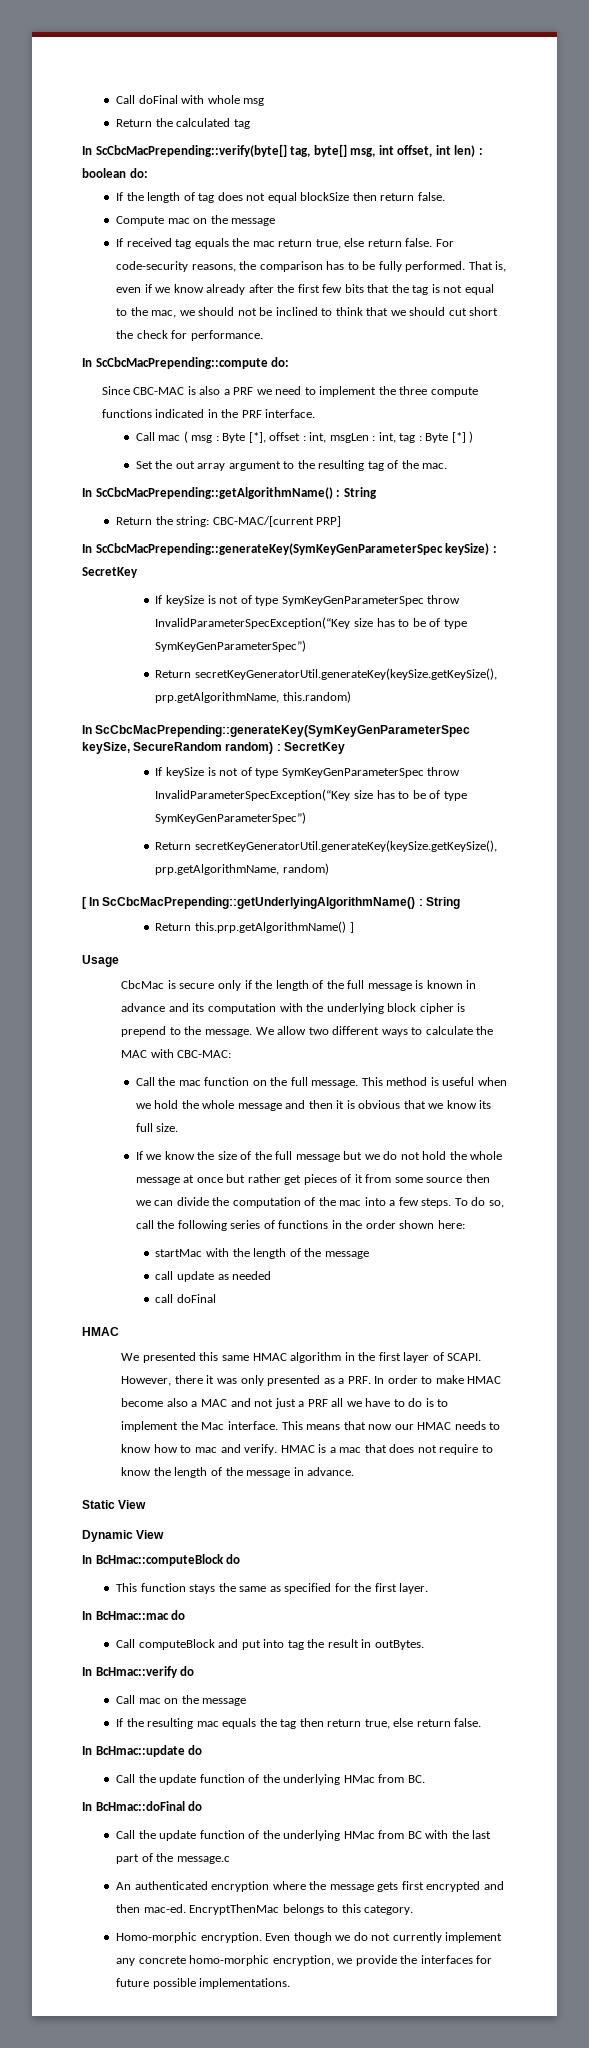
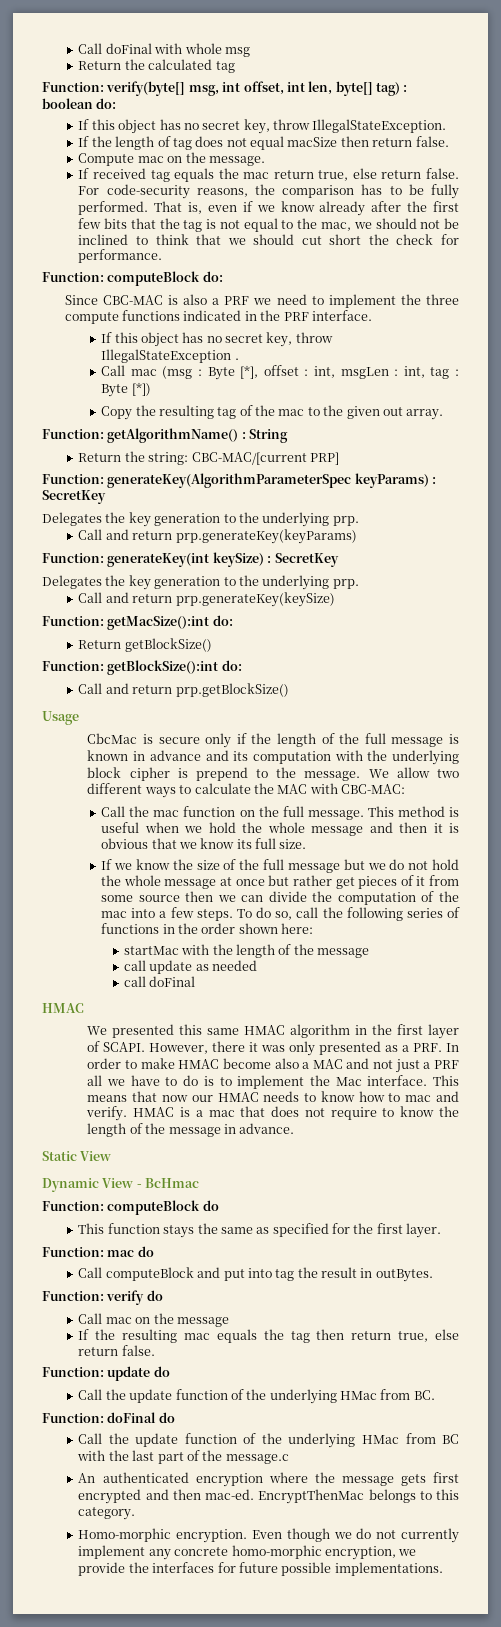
- In ScCbcMacPrepending::verify(byte[] tag, byte[] msg, int offset, int len) : boolean do:
+ Function: verify(byte[] msg, int offset, int len, byte[] tag) : boolean do:
+ If this object has no secret key, throw IllegalStateException.
- If the length of tag does not equal blockSize then return false.
+ If the length of tag does not equal macSize then return false.
- Compute mac on the message
+ Compute mac on the message.
- In ScCbcMacPrepending::compute do:
+ Function: computeBlock do:
- Call mac ( msg : Byte [*], offset : int, msgLen : int, tag : Byte [*] )
- Set the out array argument to the resulting tag of the mac.
- In ScCbcMacPrepending::getAlgorithmName() : String
+ If this object has no secret key, throw IllegalStateException .
+ Call mac (msg : Byte [*], offset : int, msgLen : int, tag : Byte [*])
+ Copy the resulting tag of the mac to the given out array.
+ Function: getAlgorithmName() : String
- In ScCbcMacPrepending::generateKey(SymKeyGenParameterSpec keySize) : SecretKey
- If keySize is not of type SymKeyGenParameterSpec throw InvalidParameterSpecException(“Key size has to be of type SymKeyGenParameterSpec”)
- Return secretKeyGeneratorUtil.generateKey(keySize.getKeySize(), prp.getAlgorithmName, this.random)
- In ScCbcMacPrepending::generateKey(SymKeyGenParameterSpec keySize, SecureRandom random) : SecretKey
- If keySize is not of type SymKeyGenParameterSpec throw InvalidParameterSpecException(“Key size has to be of type SymKeyGenParameterSpec”)
- Return secretKeyGeneratorUtil.generateKey(keySize.getKeySize(), prp.getAlgorithmName, random)
- [ In ScCbcMacPrepending::getUnderlyingAlgorithmName() : String
- Return this.prp.getAlgorithmName() ]
+ Function: generateKey(AlgorithmParameterSpec keyParams) : SecretKey
+ Delegates the key generation to the underlying prp.
+ Call and return prp.generateKey(keyParams)
+ Function: generateKey(int keySize) : SecretKey
+ Delegates the key generation to the underlying prp.
+ Call and return prp.generateKey(keySize)
+ Function: getMacSize():int do:
+ Return getBlockSize()
+ Function: getBlockSize():int do:
+ Call and return prp.getBlockSize()
- Dynamic View
- In BcHmac::computeBlock do
+ Dynamic View - BcHmac
+ Function: computeBlock do
- In BcHmac::mac do
+ Function: mac do
- In BcHmac::verify do
+ Function: verify do
- In BcHmac::update do
+ Function: update do
- In BcHmac::doFinal do
+ Function: doFinal do

